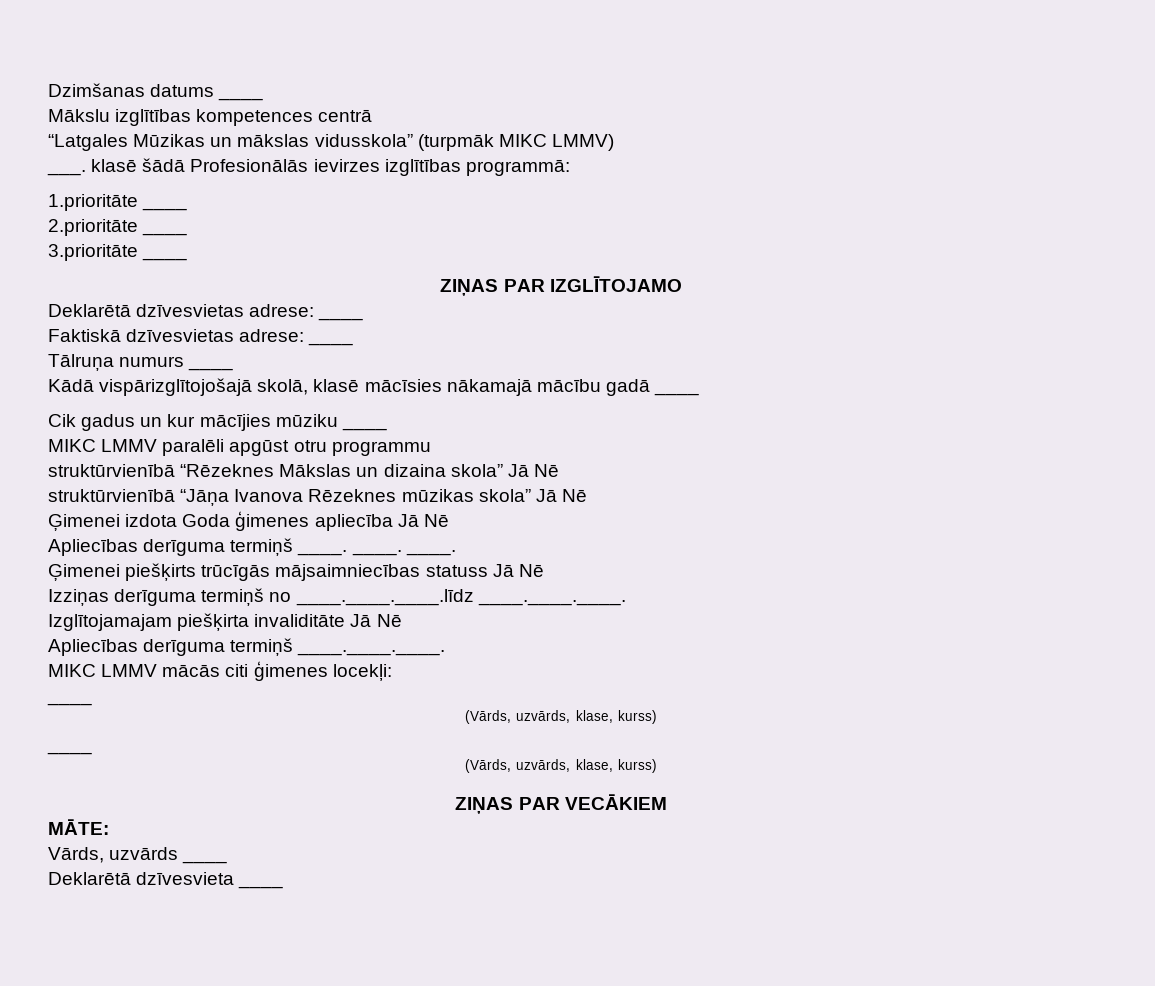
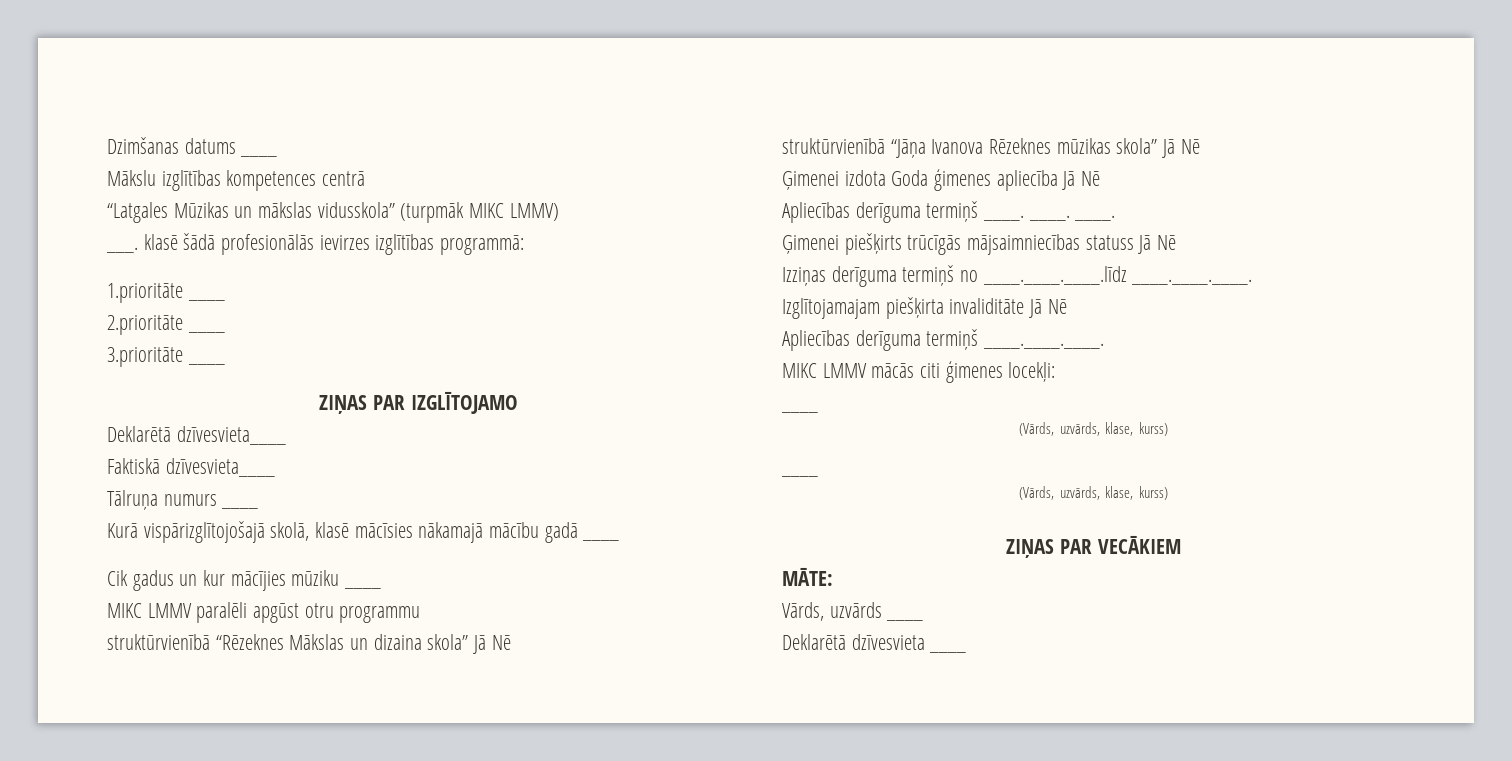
- ___. klasē šādā Profesionālās ievirzes izglītības programmā:
+ ___. klasē šādā profesionālās ievirzes izglītības programmā:
- Deklarētā dzīvesvietas adrese: ____
- Faktiskā dzīvesvietas adrese: ____
+ Deklarētā dzīvesvieta____
+ Faktiskā dzīvesvieta____
- Kādā vispārizglītojošajā skolā, klasē mācīsies nākamajā mācību gadā ____
+ Kurā vispārizglītojošajā skolā, klasē mācīsies nākamajā mācību gadā ____

